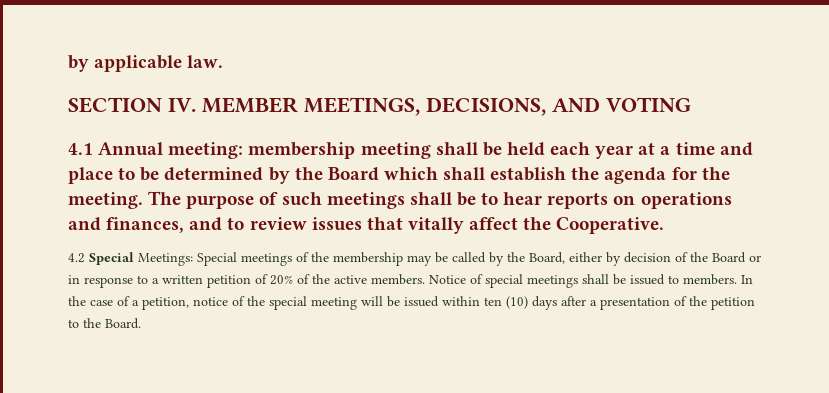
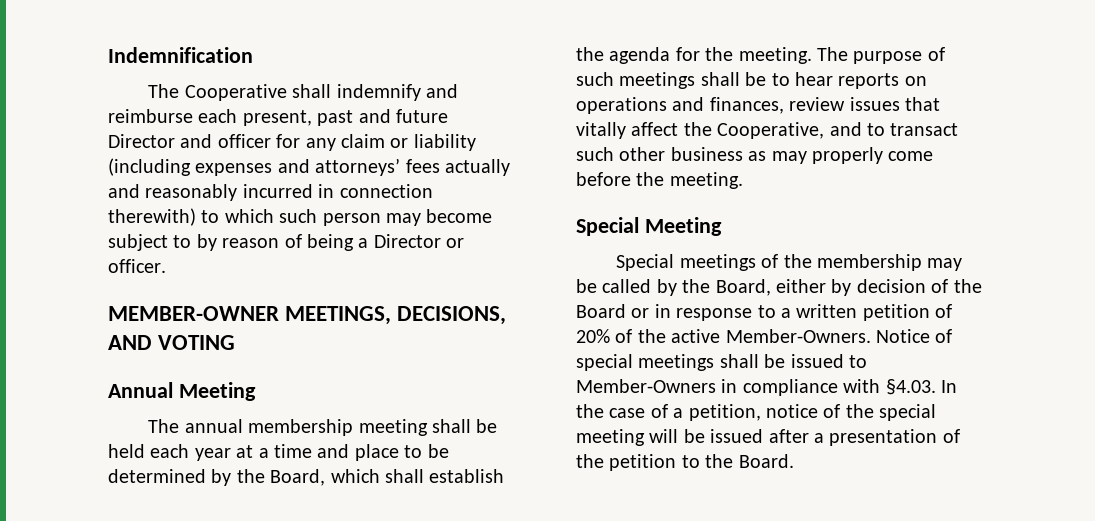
- by applicable law.
- SECTION IV. MEMBER MEETINGS, DECISIONS, AND VOTING
+ Indemnification
+ The Cooperative shall indemnify and reimburse each present, past and future Director and officer for any claim or liability (including expenses and attorneys’ fees actually and reasonably incurred in connection therewith) to which such person may become subject to by reason of being a Director or officer.
+ MEMBER-OWNER MEETINGS, DECISIONS, AND VOTING
- 4.1 Annual meeting: membership meeting shall be held each year at a time and place to be determined by the Board which shall establish the agenda for the meeting.
+ Annual Meeting
+ The annual membership meeting shall be held each year at a time and place to be determined by the Board, which shall establish the agenda for the meeting.
- The purpose of such meetings shall be to hear reports on operations and finances, and to review issues that vitally affect the Cooperative.
- 4.2 Special Meetings: Special meetings of the membership may be called by the Board, either by decision of the Board or in response to a written petition of 20% of the active members.
+ The purpose of such meetings shall be to hear reports on operations and finances, review issues that vitally affect the Cooperative, and to transact such other business as may properly come before the meeting.
+ Special Meeting
+ Special meetings of the membership may be called by the Board, either by decision of the Board or in response to a written petition of 20% of the active Member-Owners.
- Notice of special meetings shall be issued to members. In the case of a petition, notice of the special meeting will be issued within ten (10) days after a presentation of the petition to the Board.
+ Notice of special meetings shall be issued to Member-Owners in compliance with §4.03. In the case of a petition, notice of the special meeting will be issued after a presentation of the petition to the Board.

